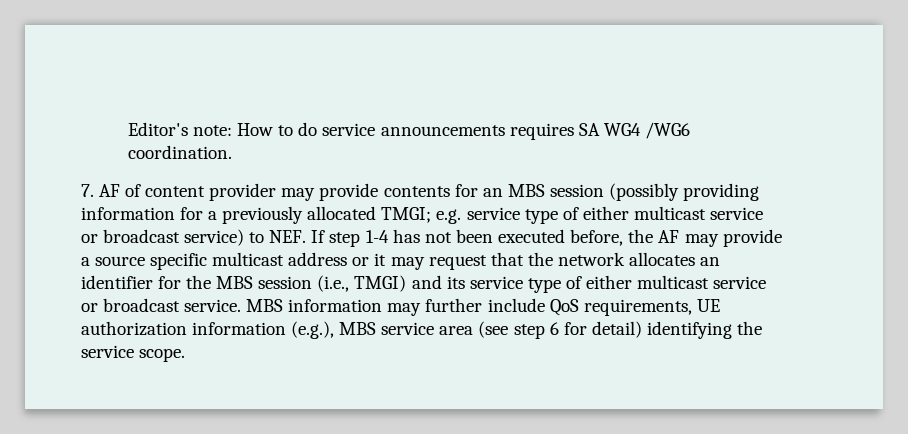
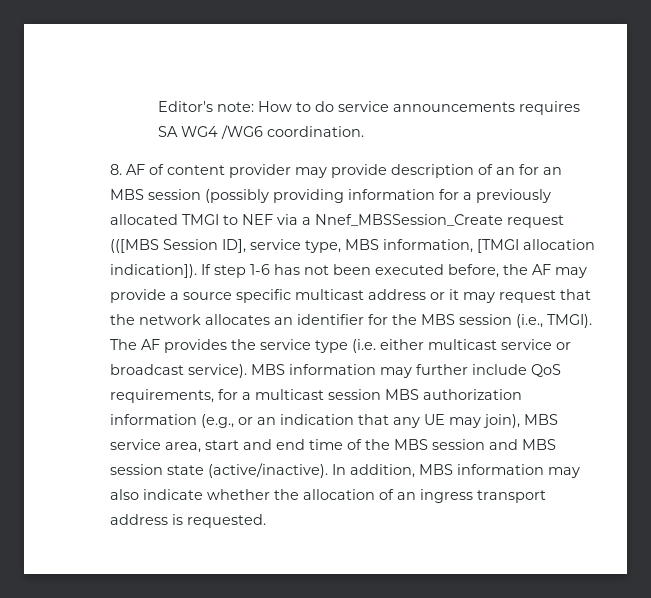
- 7. AF of content provider may provide contents for an MBS session (possibly providing information for a previously allocated TMGI; e.g. service type of either multicast service or broadcast service) to NEF. If step 1-4 has not been executed before, the AF may provide a source specific multicast address or it may request that the network allocates an identifier for the MBS session (i.e., TMGI) and its service type of either multicast service or broadcast service.
+ 8. AF of content provider may provide description of an for an MBS session (possibly providing information for a previously allocated TMGI to NEF via a Nnef_MBSSession_Create request (([MBS Session ID], service type, MBS information, [TMGI allocation indication]). If step 1-6 has not been executed before, the AF may provide a source specific multicast address or it may request that the network allocates an identifier for the MBS session (i.e., TMGI). The AF provides the service type (i.e. either multicast service or broadcast service).
- MBS information may further include QoS requirements, UE authorization information (e.g.), MBS service area (see step 6 for detail) identifying the service scope.
+ MBS information may further include QoS requirements, for a multicast session MBS authorization information (e.g., or an indication that any UE may join), MBS service area, start and end time of the MBS session and MBS session state (active/inactive). In addition, MBS information may also indicate whether the allocation of an ingress transport address is requested.

